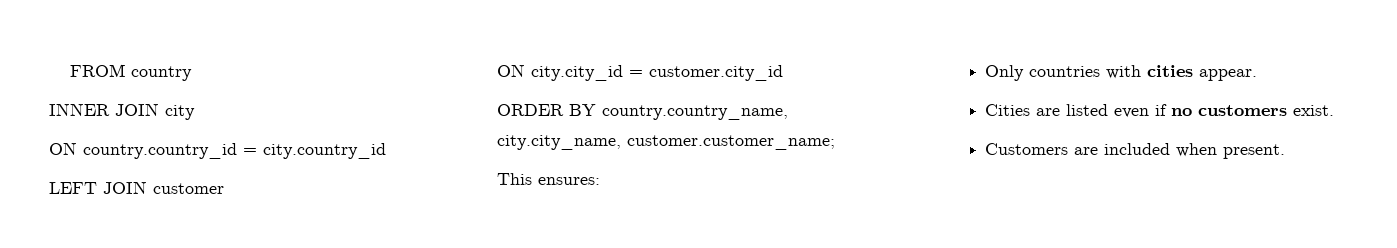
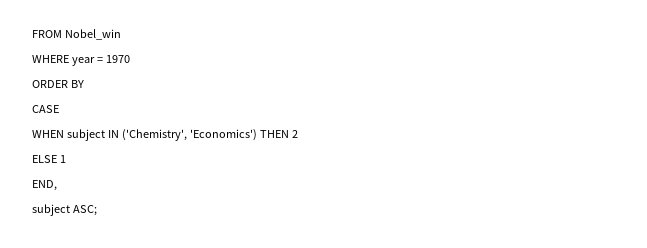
- FROM country
- INNER JOIN city
- ON country.country_id = city.country_id
- LEFT JOIN customer
- ON city.city_id = customer.city_id
- ORDER BY country.country_name, city.city_name, customer.customer_name;
- This ensures:
- Only countries with cities appear.
- Cities are listed even if no customers exist.
- Customers are included when present.
+ FROM Nobel_win
+ WHERE year = 1970
+ ORDER BY
+ CASE
+ WHEN subject IN ('Chemistry', 'Economics') THEN 2
+ ELSE 1
+ END,
+ subject ASC;

